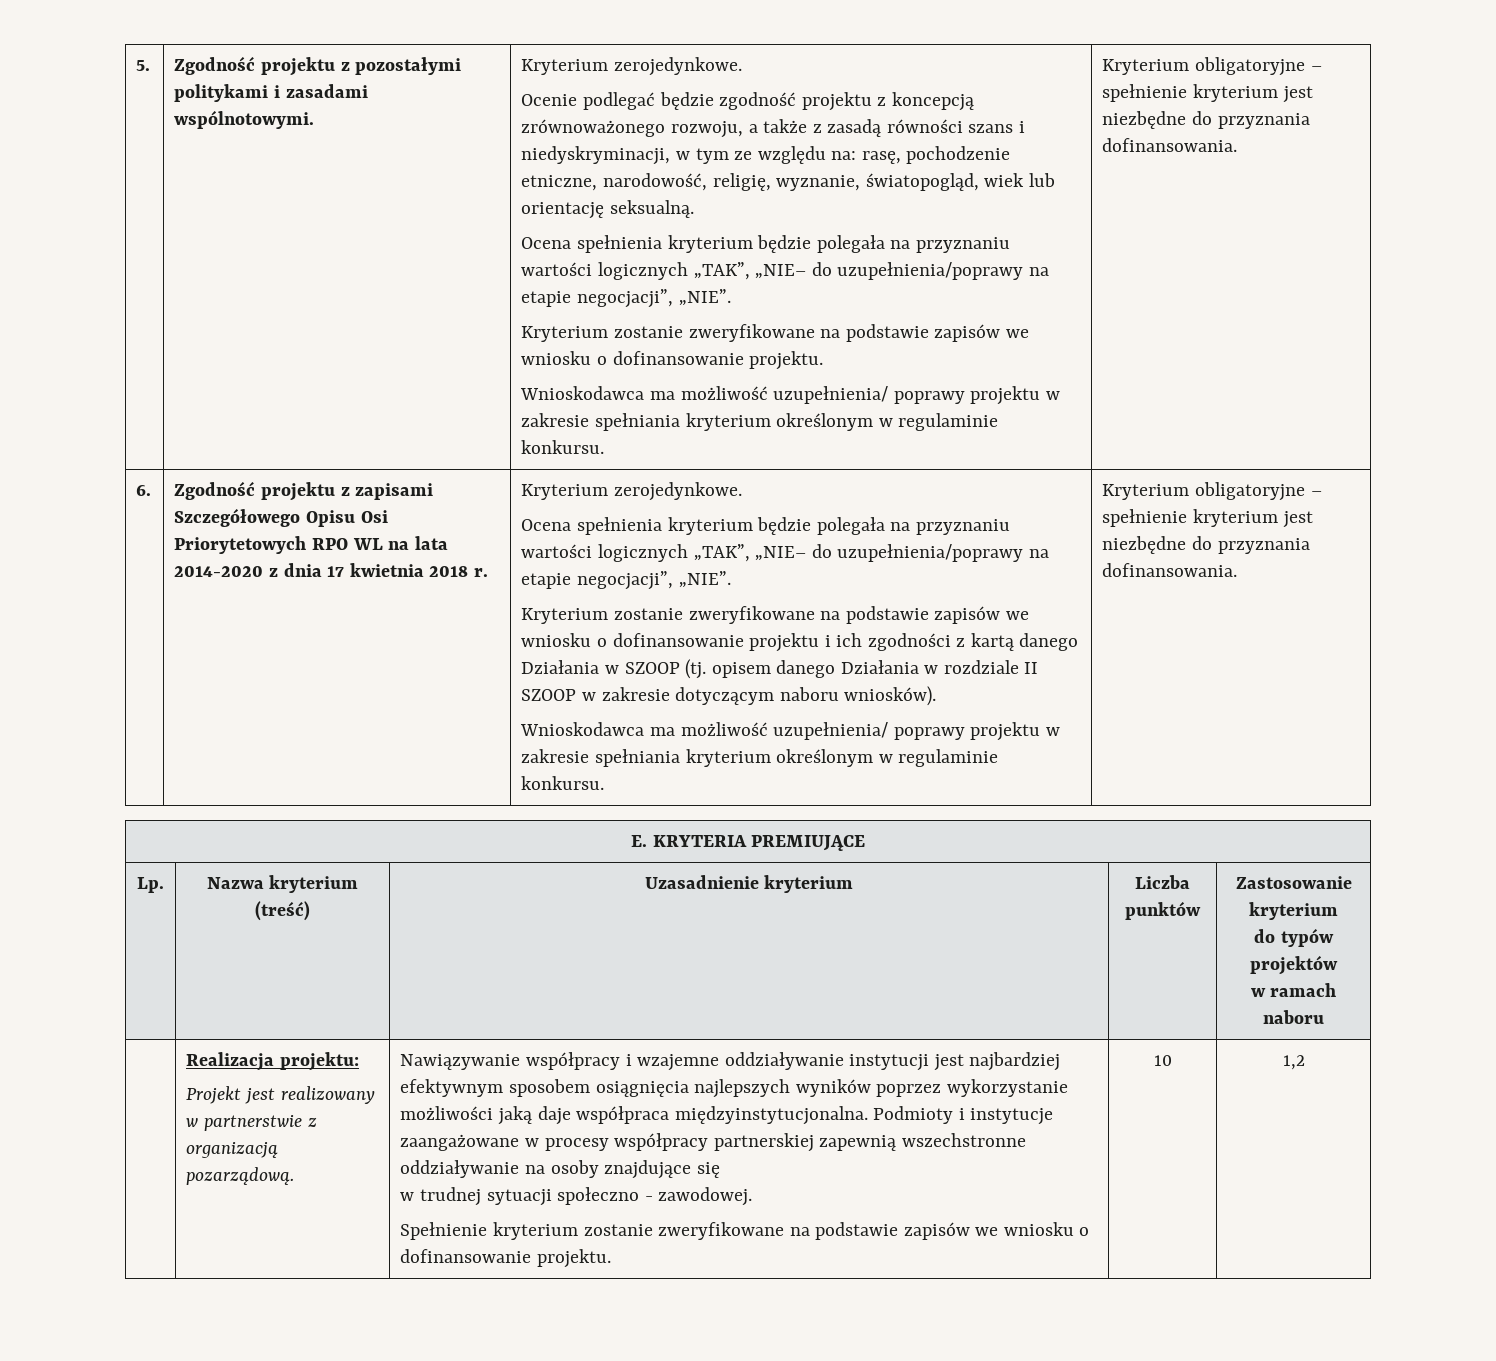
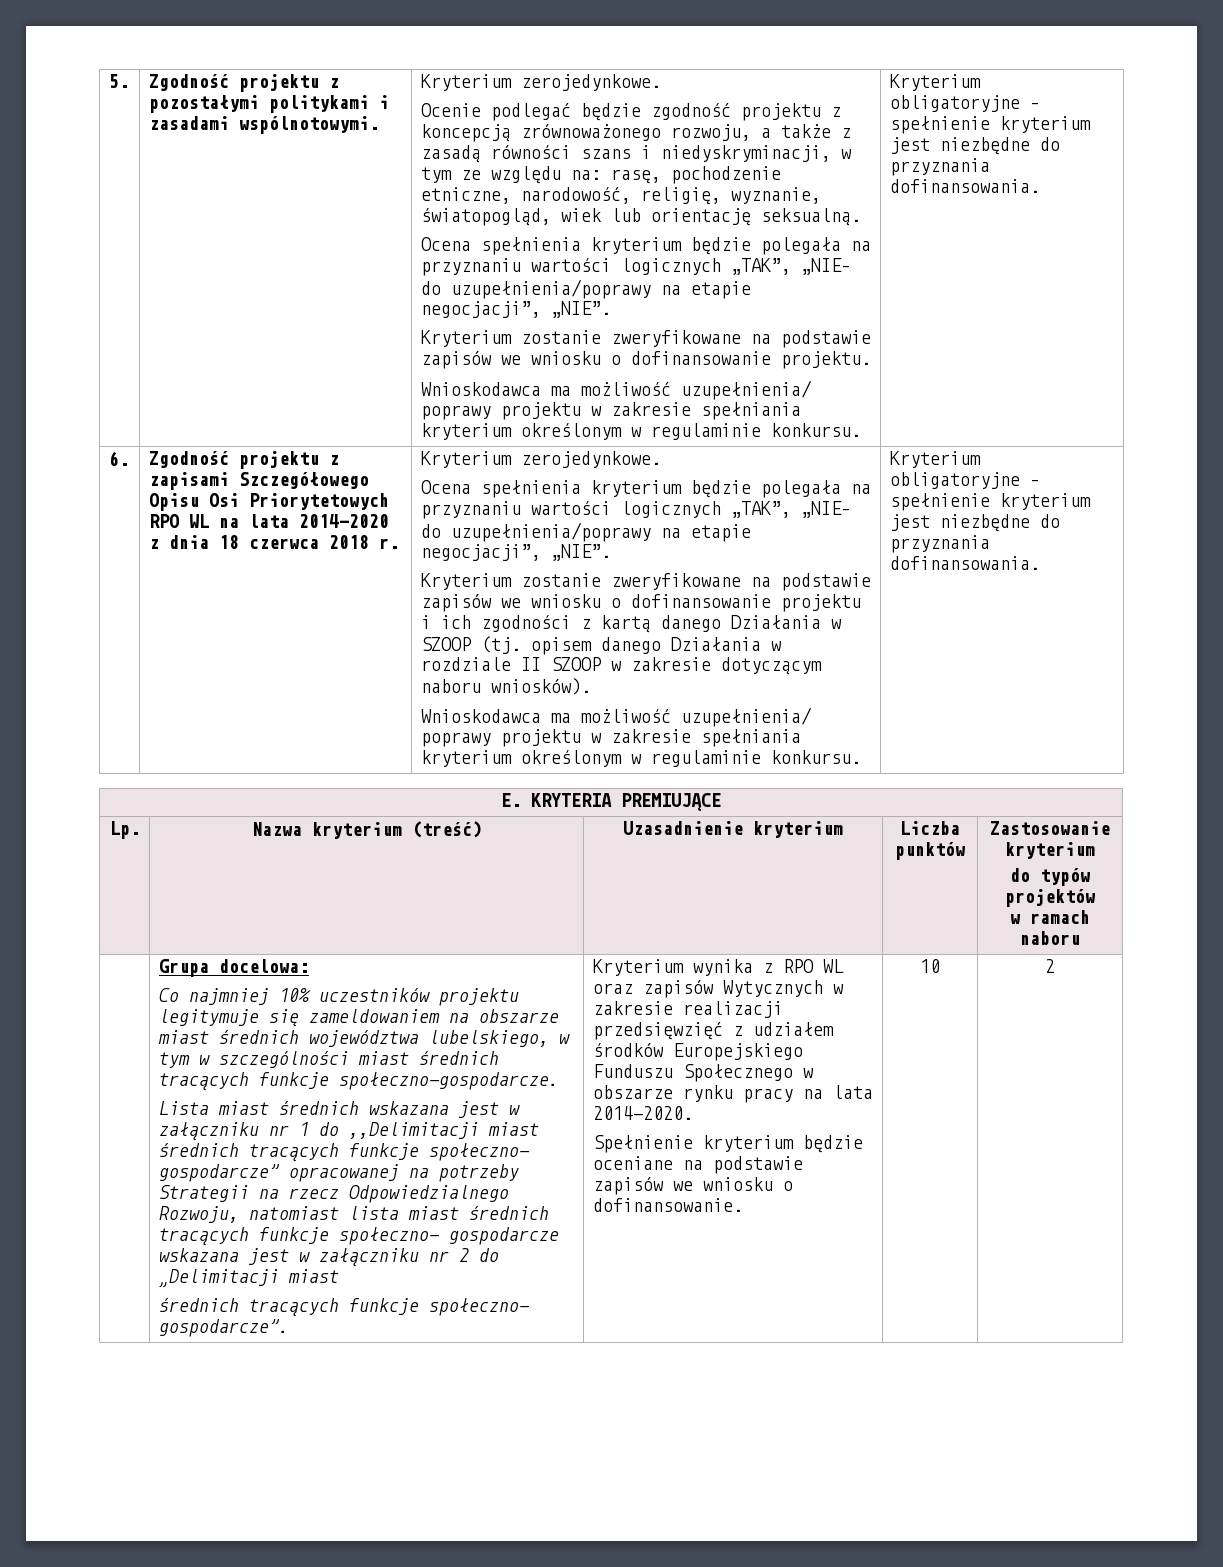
- Zgodność projektu z zapisami Szczegółowego Opisu Osi Priorytetowych RPO WL na lata 2014-2020 z dnia 17 kwietnia 2018 r.
+ Zgodność projektu z zapisami Szczegółowego Opisu Osi Priorytetowych RPO WL na lata 2014-2020 z dnia 18 czerwca 2018 r.
- Realizacja projektu:
- Projekt jest realizowany w partnerstwie z organizacją pozarządową. | Nawiązywanie współpracy i wzajemne oddziaływanie instytucji jest najbardziej efektywnym sposobem osiągnięcia najlepszych wyników poprzez wykorzystanie możliwości jaką daje współpraca międzyinstytucjonalna. Podmioty i instytucje zaangażowane w procesy współpracy partnerskiej zapewnią wszechstronne oddziaływanie na osoby znajdujące się
- w trudnej sytuacji społeczno - zawodowej.
+ Grupa docelowa:
+ Co najmniej 10% uczestników projektu legitymuje się zameldowaniem na obszarze miast średnich województwa lubelskiego, w tym w szczególności miast średnich tracących funkcje społeczno-gospodarcze.
+ Lista miast średnich wskazana jest w załączniku nr 1 do ,,Delimitacji miast średnich tracących funkcje społeczno- gospodarcze” opracowanej na potrzeby Strategii na rzecz Odpowiedzialnego Rozwoju, natomiast lista miast średnich tracących funkcje społeczno- gospodarcze wskazana jest w załączniku nr 2 do „Delimitacji miast
+ średnich tracących funkcje społeczno- gospodarcze”. | Kryterium wynika z RPO WL oraz zapisów Wytycznych w zakresie realizacji przedsięwzięć z udziałem środków Europejskiego Funduszu Społecznego w obszarze rynku pracy na lata 2014-2020.
- Spełnienie kryterium zostanie zweryfikowane na podstawie zapisów we wniosku o dofinansowanie projektu.
+ Spełnienie kryterium będzie oceniane na podstawie zapisów we wniosku o dofinansowanie.
- 10 | 1,2
+ 10 | 2

